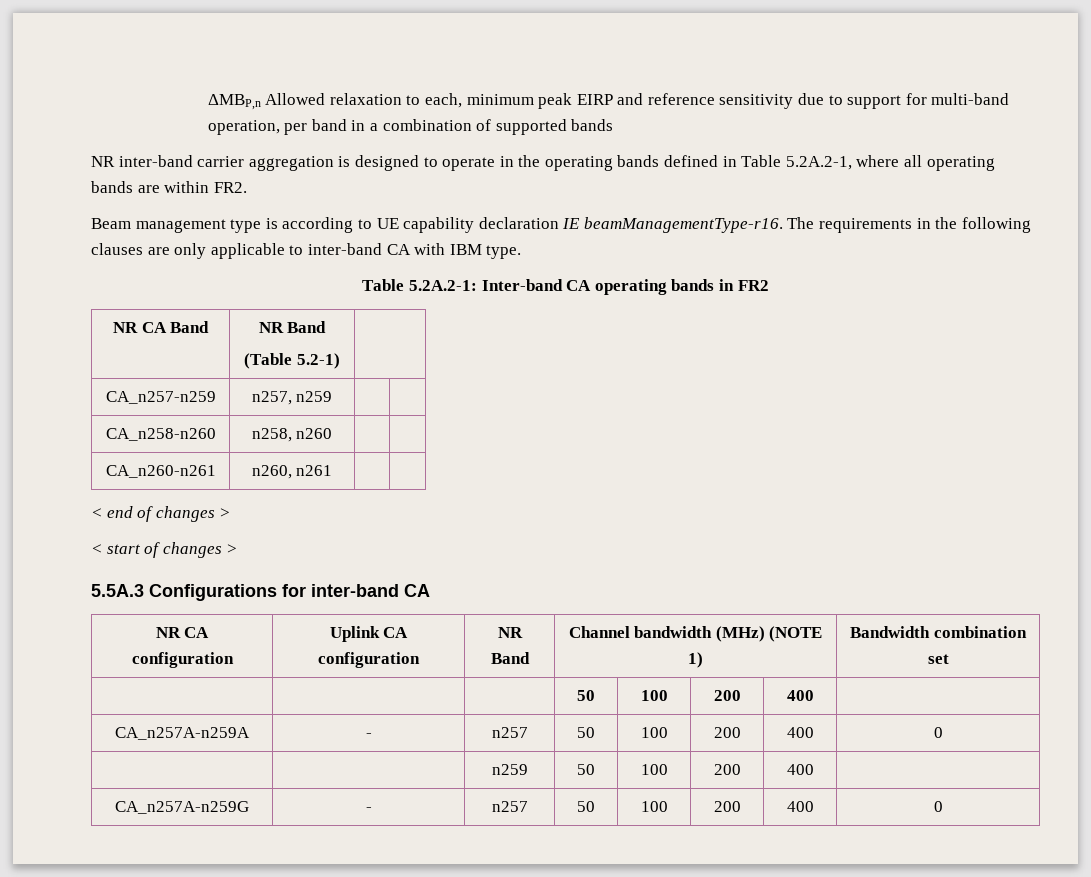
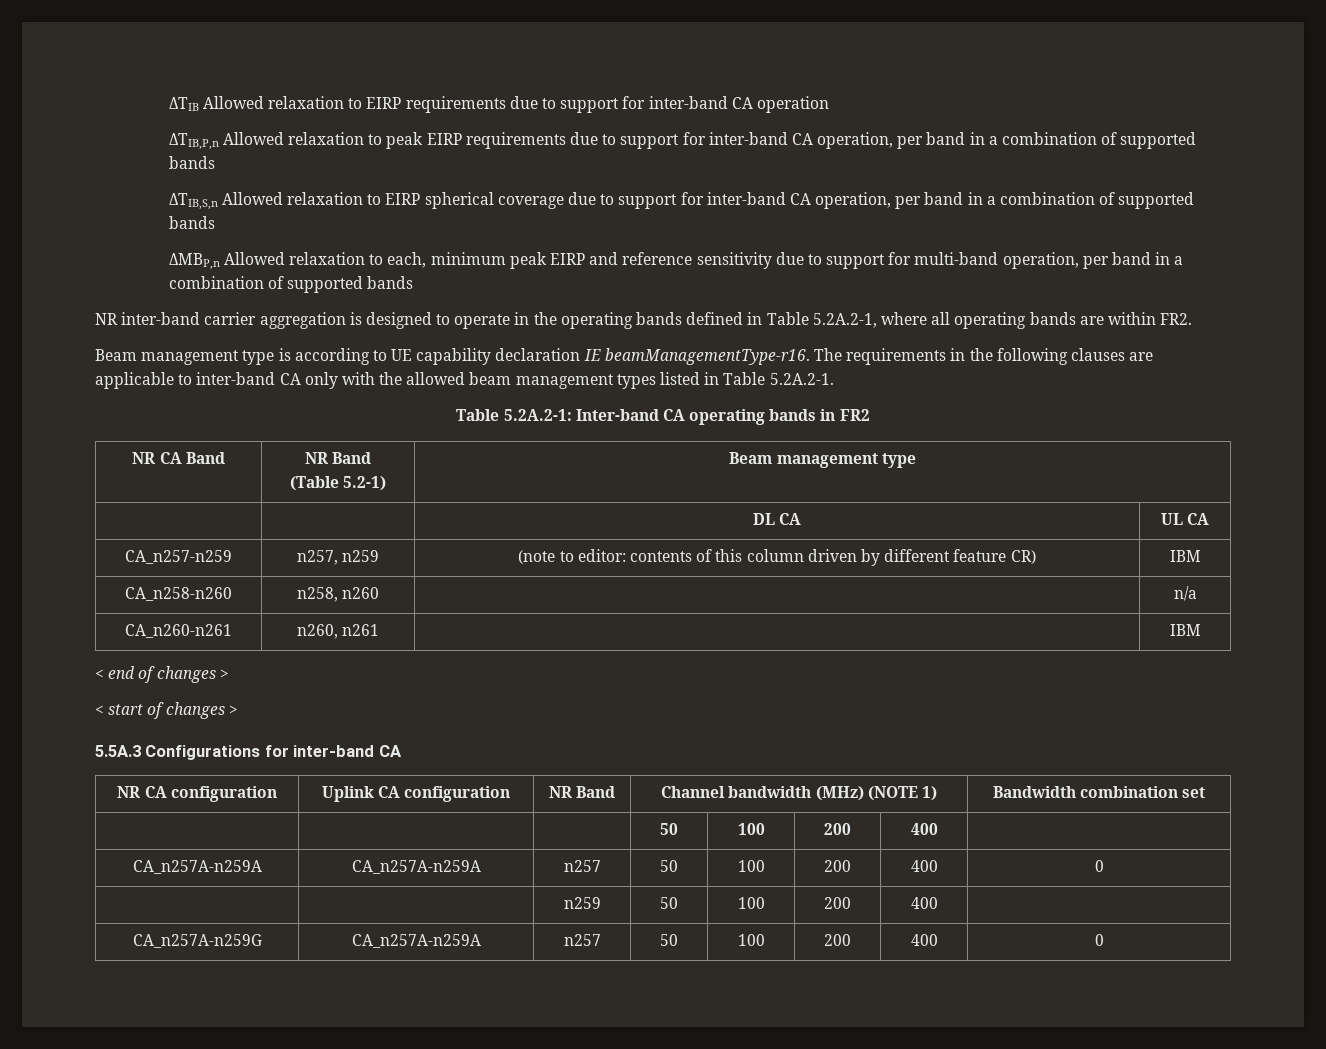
+ ΔTIB Allowed relaxation to EIRP requirements due to support for inter-band CA operation
+ ΔTIB,P,n Allowed relaxation to peak EIRP requirements due to support for inter-band CA operation, per band in a combination of supported bands
+ ΔTIB,S,n Allowed relaxation to EIRP spherical coverage due to support for inter-band CA operation, per band in a combination of supported bands
- The requirements in the following clauses are only applicable to inter-band CA with IBM type.
+ The requirements in the following clauses are applicable to inter-band CA only with the allowed beam management types listed in Table 5.2A.2-1.
  NR CA Band | NR Band
- (Table 5.2-1) |
- CA_n257-n259 | n257, n259 | |
+ (Table 5.2-1) | Beam management type
+ | | DL CA | UL CA
+ CA_n257-n259 | n257, n259 | (note to editor: contents of this column driven by different feature CR) | IBM
- CA_n258-n260 | n258, n260 | |
+ CA_n258-n260 | n258, n260 | | n/a
- CA_n260-n261 | n260, n261 | |
+ CA_n260-n261 | n260, n261 | | IBM
- CA_n257A-n259A | - | n257 | 50 | 100 | 200 | 400 | 0
+ CA_n257A-n259A | CA_n257A-n259A | n257 | 50 | 100 | 200 | 400 | 0
- CA_n257A-n259G | - | n257 | 50 | 100 | 200 | 400 | 0
+ CA_n257A-n259G | CA_n257A-n259A | n257 | 50 | 100 | 200 | 400 | 0

